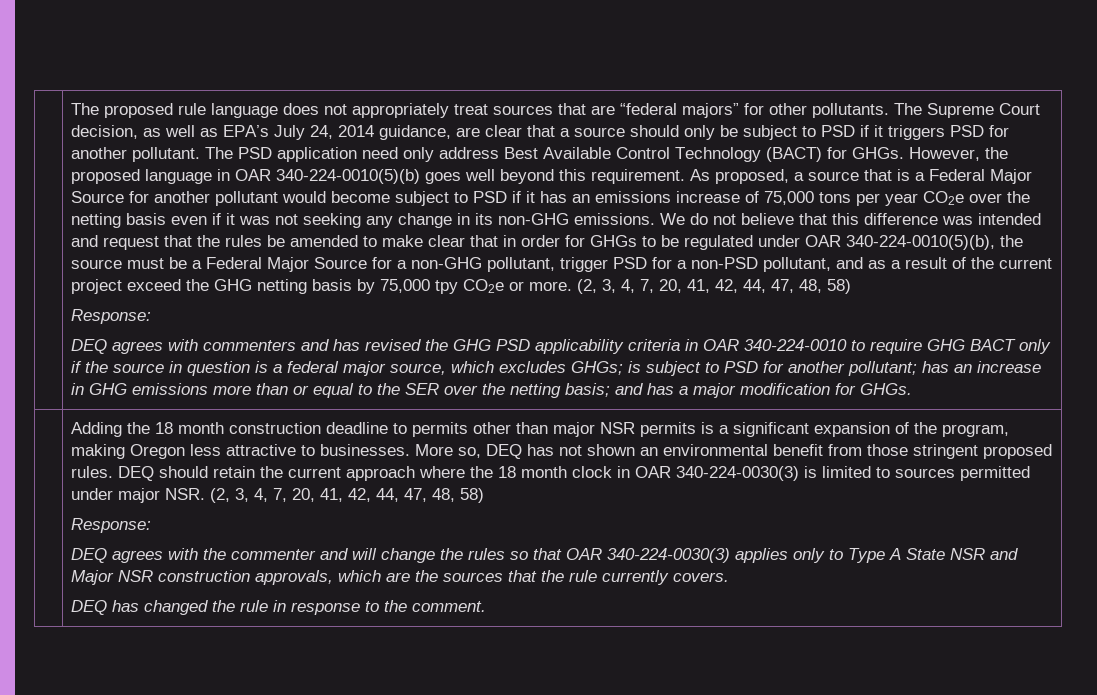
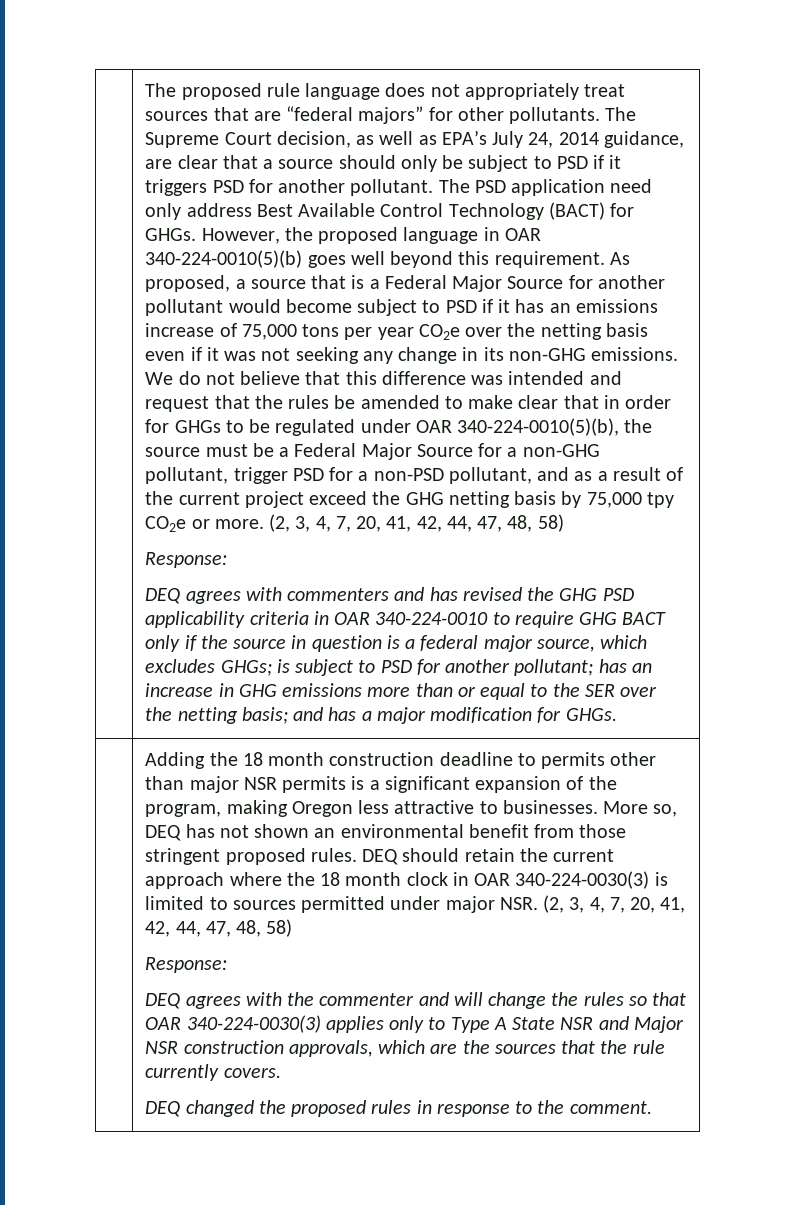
- DEQ has changed the rule in response to the comment.
+ DEQ changed the proposed rules in response to the comment.

